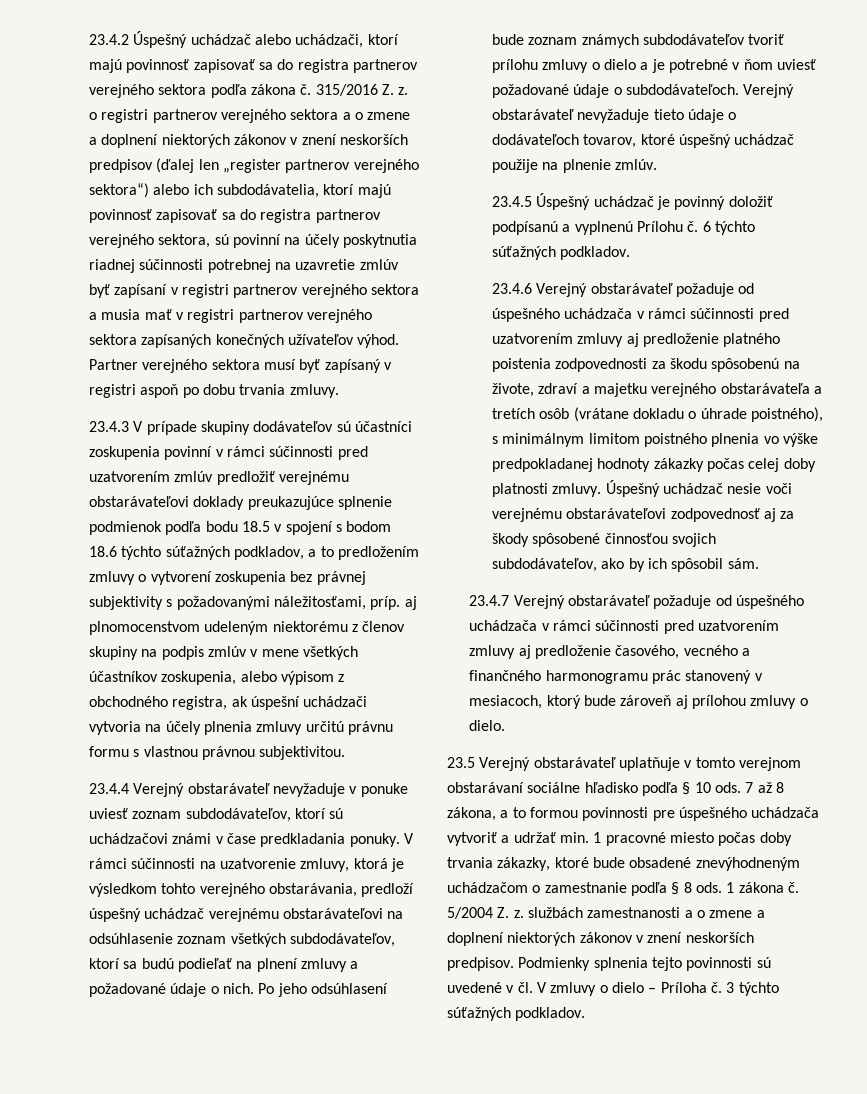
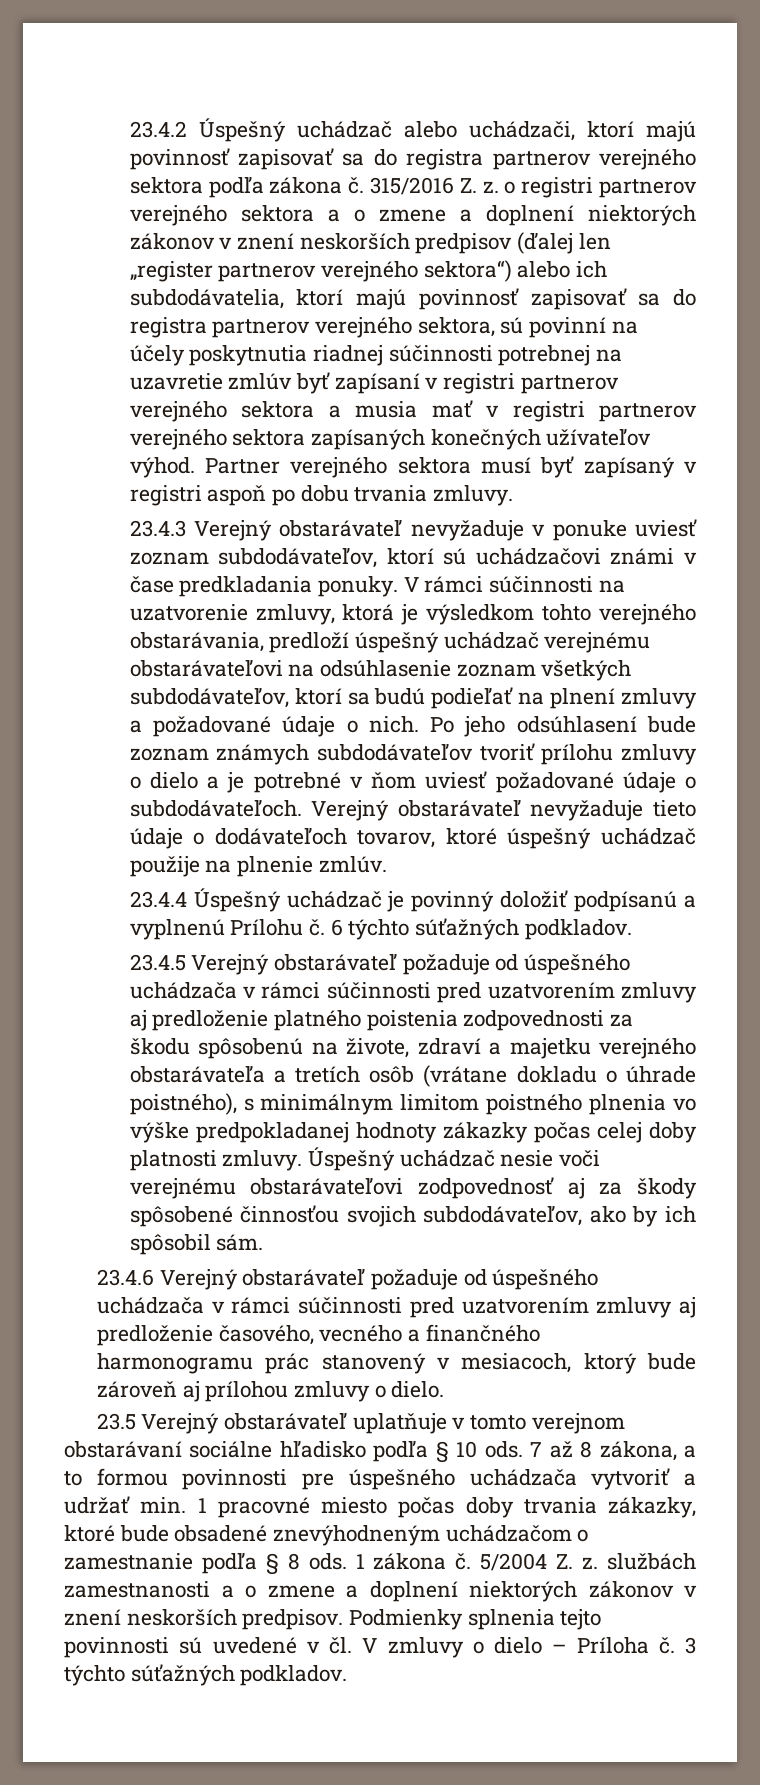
- 23.4.3 V prípade skupiny dodávateľov sú účastníci zoskupenia povinní v rámci súčinnosti pred uzatvorením zmlúv predložiť verejnému obstarávateľovi doklady preukazujúce splnenie podmienok podľa bodu 18.5 v spojení s bodom 18.6 týchto súťažných podkladov, a to predložením zmluvy o vytvorení zoskupenia bez právnej subjektivity s požadovanými náležitosťami, príp. aj plnomocenstvom udeleným niektorému z členov skupiny na podpis zmlúv v mene všetkých účastníkov zoskupenia, alebo výpisom z obchodného registra, ak úspešní uchádzači vytvoria na účely plnenia zmluvy určitú právnu formu s vlastnou právnou subjektivitou.
- 23.4.4 Verejný obstarávateľ nevyžaduje v ponuke uviesť zoznam subdodávateľov, ktorí sú uchádzačovi známi v čase predkladania ponuky.
+ 23.4.3 Verejný obstarávateľ nevyžaduje v ponuke uviesť zoznam subdodávateľov, ktorí sú uchádzačovi známi v čase predkladania ponuky.
- 23.4.5 Úspešný uchádzač je povinný doložiť podpísanú a vyplnenú Prílohu č.
+ 23.4.4 Úspešný uchádzač je povinný doložiť podpísanú a vyplnenú Prílohu č.
- 23.4.6 Verejný obstarávateľ požaduje od úspešného uchádzača v rámci súčinnosti pred uzatvorením zmluvy aj predloženie platného poistenia zodpovednosti za škodu spôsobenú na živote, zdraví a majetku verejného obstarávateľa a tretích osôb (vrátane dokladu o úhrade poistného), s minimálnym limitom poistného plnenia vo výške predpokladanej hodnoty zákazky počas celej doby platnosti zmluvy.
+ 23.4.5 Verejný obstarávateľ požaduje od úspešného uchádzača v rámci súčinnosti pred uzatvorením zmluvy aj predloženie platného poistenia zodpovednosti za škodu spôsobenú na živote, zdraví a majetku verejného obstarávateľa a tretích osôb (vrátane dokladu o úhrade poistného), s minimálnym limitom poistného plnenia vo výške predpokladanej hodnoty zákazky počas celej doby platnosti zmluvy.
- 23.4.7 Verejný obstarávateľ požaduje od úspešného uchádzača v rámci súčinnosti pred uzatvorením zmluvy aj predloženie časového, vecného a finančného harmonogramu prác stanovený v mesiacoch, ktorý bude zároveň aj prílohou zmluvy o dielo.
+ 23.4.6 Verejný obstarávateľ požaduje od úspešného uchádzača v rámci súčinnosti pred uzatvorením zmluvy aj predloženie časového, vecného a finančného harmonogramu prác stanovený v mesiacoch, ktorý bude zároveň aj prílohou zmluvy o dielo.

